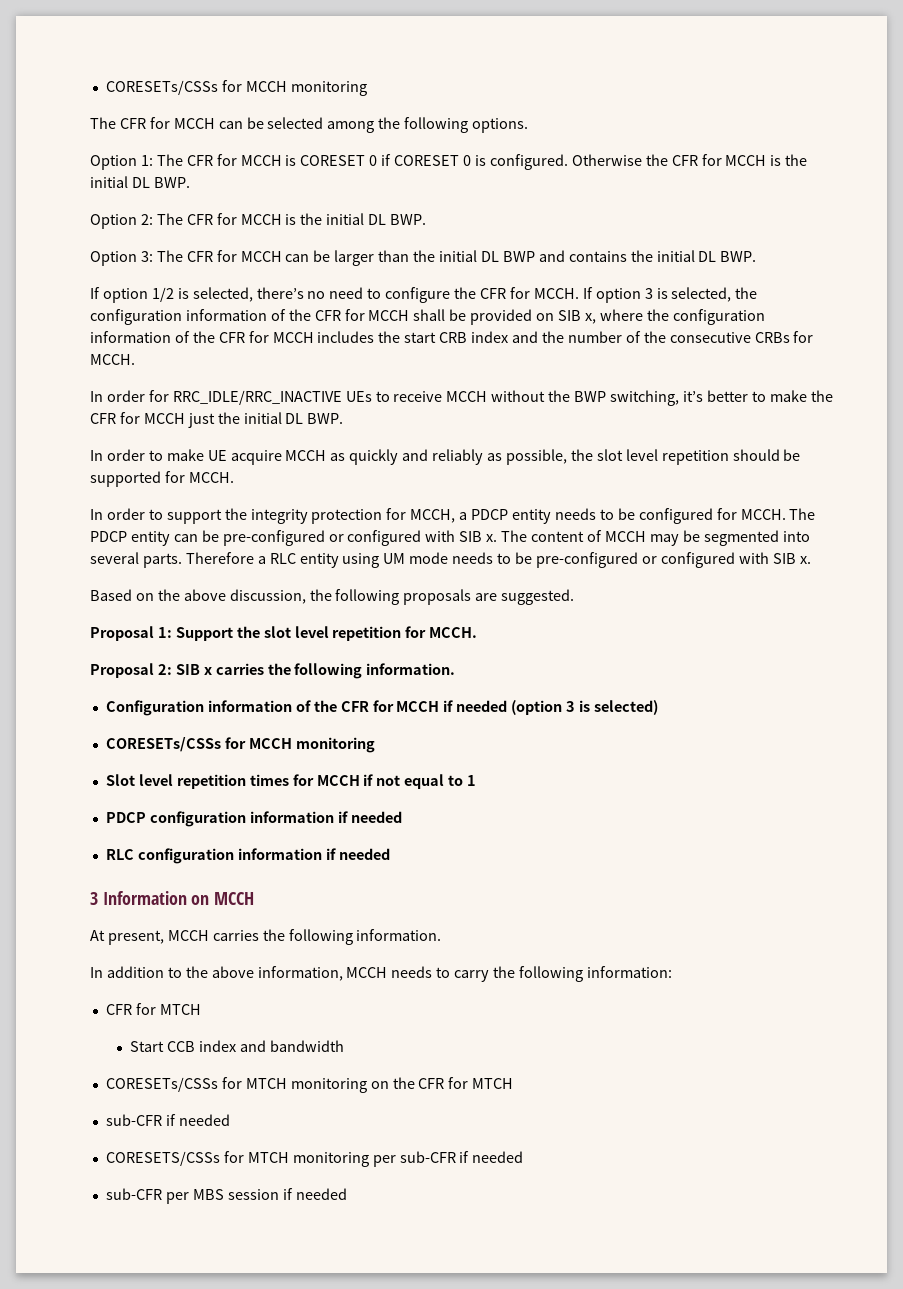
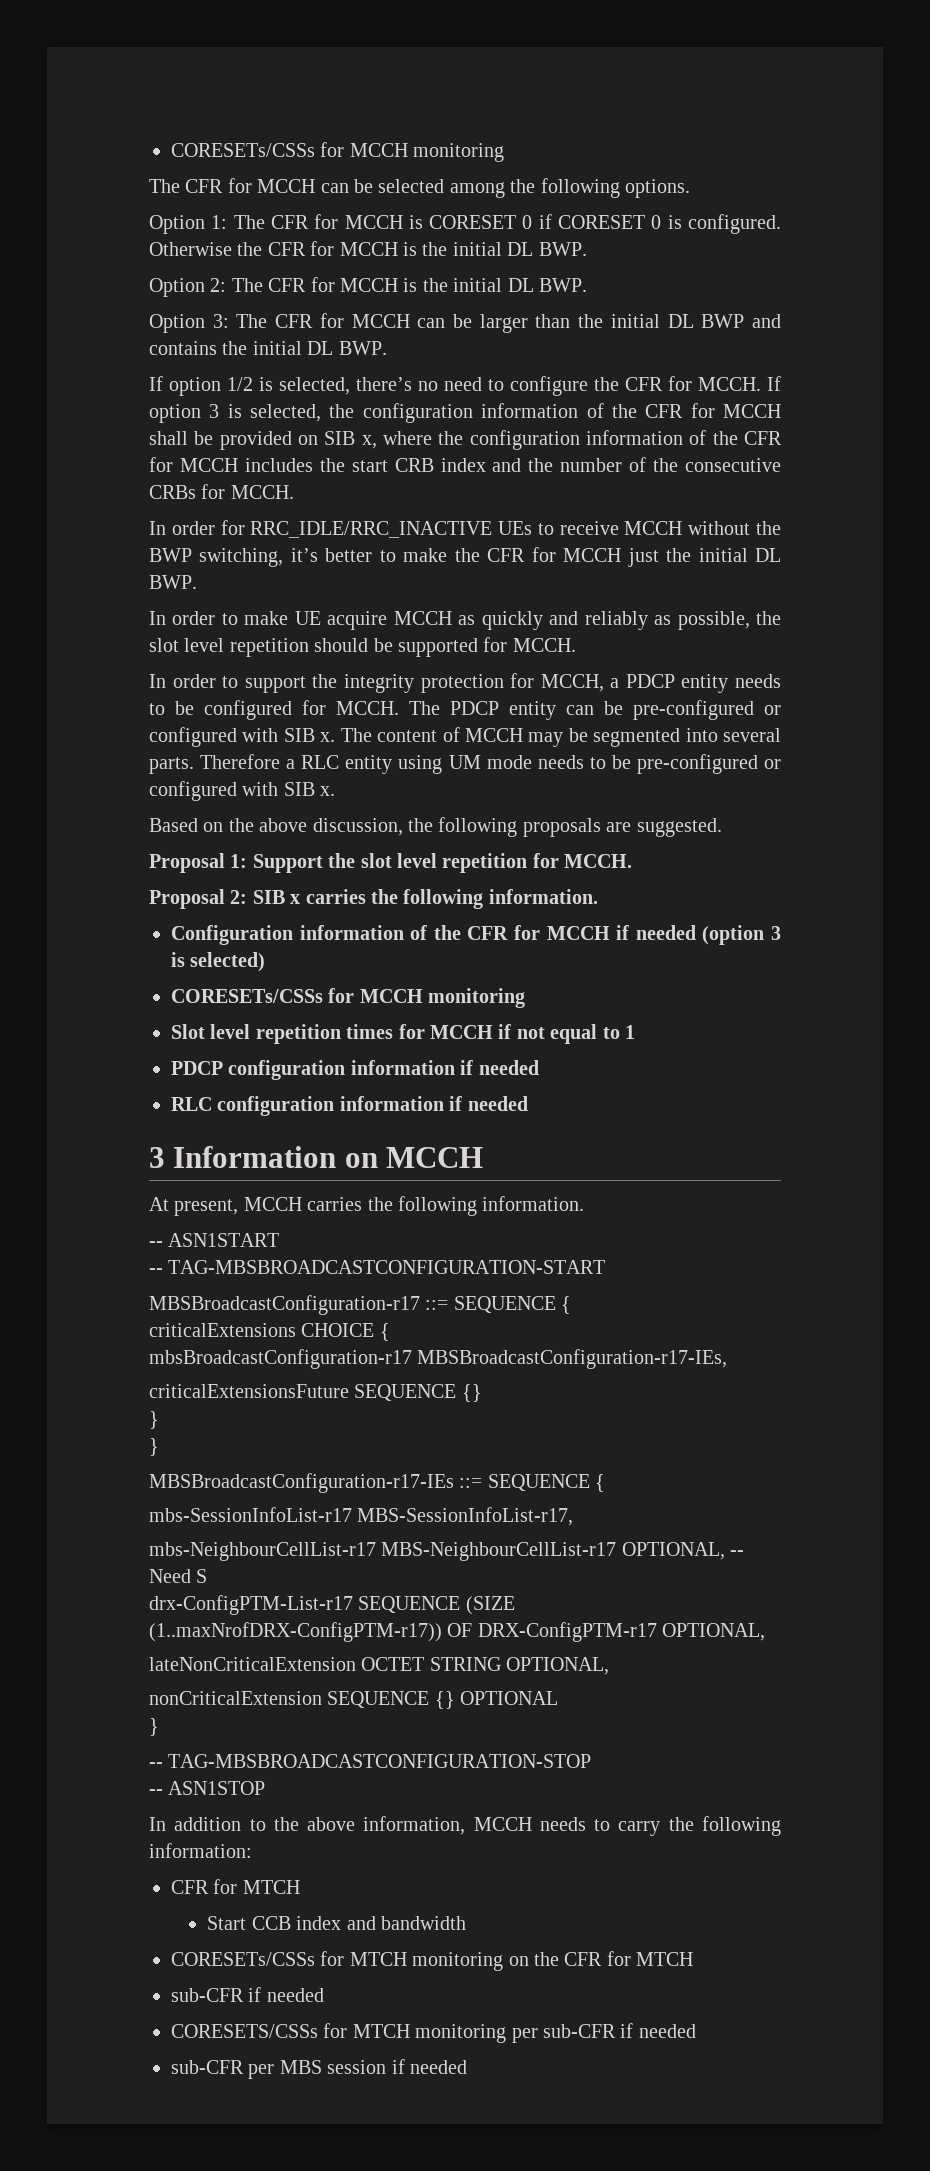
+ -- ASN1START
+ -- TAG-MBSBROADCASTCONFIGURATION-START
+ MBSBroadcastConfiguration-r17 ::= SEQUENCE {
+ criticalExtensions CHOICE {
+ mbsBroadcastConfiguration-r17 MBSBroadcastConfiguration-r17-IEs,
+ criticalExtensionsFuture SEQUENCE {}
+ }
+ }
+ MBSBroadcastConfiguration-r17-IEs ::= SEQUENCE {
+ mbs-SessionInfoList-r17 MBS-SessionInfoList-r17,
+ mbs-NeighbourCellList-r17 MBS-NeighbourCellList-r17 OPTIONAL, -- Need S
+ drx-ConfigPTM-List-r17 SEQUENCE (SIZE (1..maxNrofDRX-ConfigPTM-r17)) OF DRX-ConfigPTM-r17 OPTIONAL,
+ lateNonCriticalExtension OCTET STRING OPTIONAL,
+ nonCriticalExtension SEQUENCE {} OPTIONAL
+ }
+ -- TAG-MBSBROADCASTCONFIGURATION-STOP
+ -- ASN1STOP

